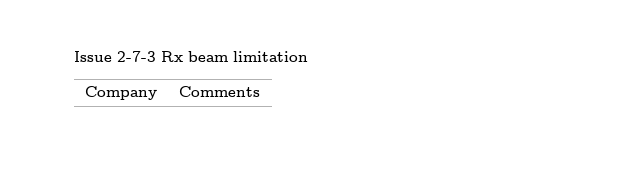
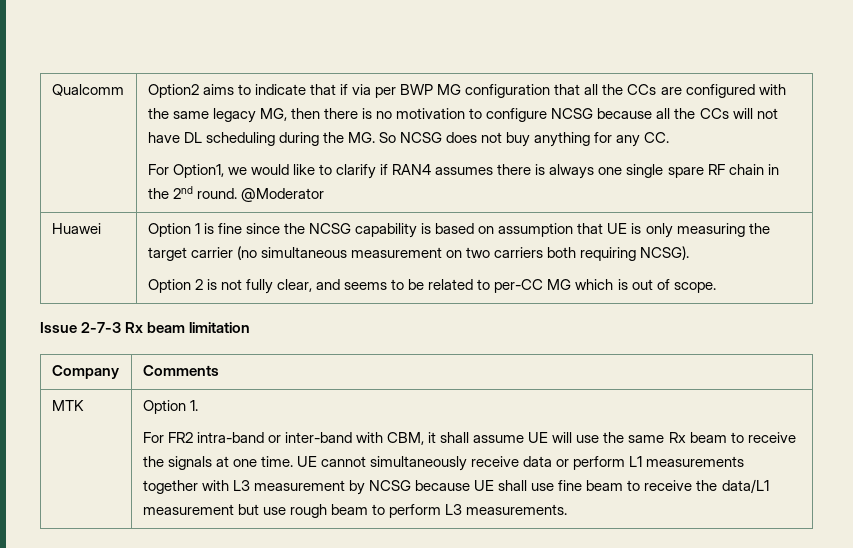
+ Qualcomm | Option2 aims to indicate that if via per BWP MG configuration that all the CCs are configured with the same legacy MG, then there is no motivation to configure NCSG because all the CCs will not have DL scheduling during the MG. So NCSG does not buy anything for any CC.
+ For Option1, we would like to clarify if RAN4 assumes there is always one single spare RF chain in the 2nd round. @Moderator
+ Huawei | Option 1 is fine since the NCSG capability is based on assumption that UE is only measuring the target carrier (no simultaneous measurement on two carriers both requiring NCSG).
+ Option 2 is not fully clear, and seems to be related to per-CC MG which is out of scope.
+ MTK | Option 1.
+ For FR2 intra-band or inter-band with CBM, it shall assume UE will use the same Rx beam to receive the signals at one time. UE cannot simultaneously receive data or perform L1 measurements together with L3 measurement by NCSG because UE shall use fine beam to receive the data/L1 measurement but use rough beam to perform L3 measurements.

